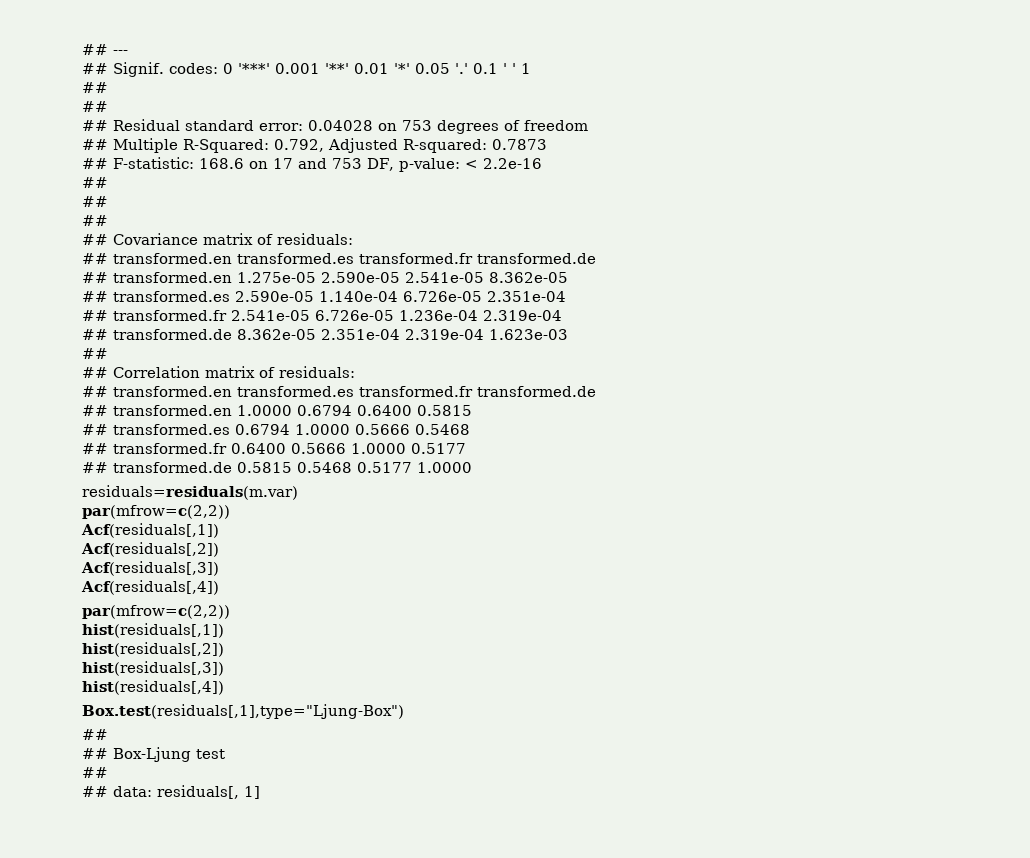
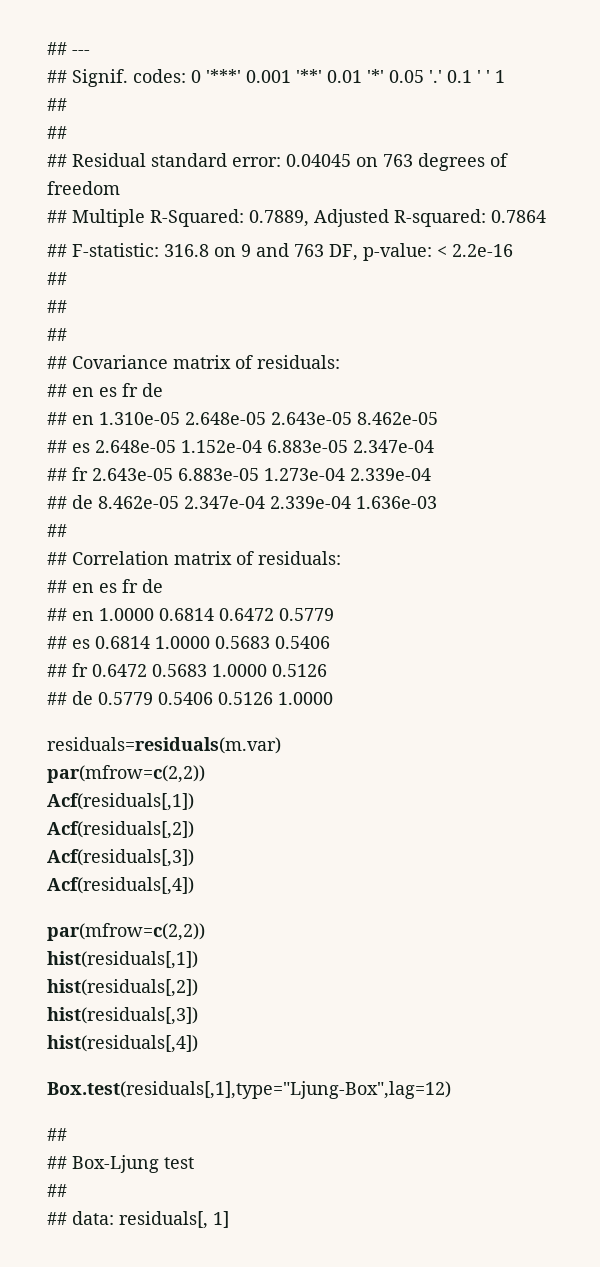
- ## Residual standard error: 0.04028 on 753 degrees of freedom
+ ## Residual standard error: 0.04045 on 763 degrees of freedom
- ## Multiple R-Squared: 0.792, Adjusted R-squared: 0.7873
+ ## Multiple R-Squared: 0.7889, Adjusted R-squared: 0.7864
- ## F-statistic: 168.6 on 17 and 753 DF, p-value: < 2.2e-16
+ ## F-statistic: 316.8 on 9 and 763 DF, p-value: < 2.2e-16
  ## Covariance matrix of residuals:
- ## transformed.en transformed.es transformed.fr transformed.de
- ## transformed.en 1.275e-05 2.590e-05 2.541e-05 8.362e-05
- ## transformed.es 2.590e-05 1.140e-04 6.726e-05 2.351e-04
- ## transformed.fr 2.541e-05 6.726e-05 1.236e-04 2.319e-04
- ## transformed.de 8.362e-05 2.351e-04 2.319e-04 1.623e-03
+ ## en es fr de
+ ## en 1.310e-05 2.648e-05 2.643e-05 8.462e-05
+ ## es 2.648e-05 1.152e-04 6.883e-05 2.347e-04
+ ## fr 2.643e-05 6.883e-05 1.273e-04 2.339e-04
+ ## de 8.462e-05 2.347e-04 2.339e-04 1.636e-03
  ## Correlation matrix of residuals:
- ## transformed.en transformed.es transformed.fr transformed.de
- ## transformed.en 1.0000 0.6794 0.6400 0.5815
- ## transformed.es 0.6794 1.0000 0.5666 0.5468
- ## transformed.fr 0.6400 0.5666 1.0000 0.5177
- ## transformed.de 0.5815 0.5468 0.5177 1.0000
+ ## en es fr de
+ ## en 1.0000 0.6814 0.6472 0.5779
+ ## es 0.6814 1.0000 0.5683 0.5406
+ ## fr 0.6472 0.5683 1.0000 0.5126
+ ## de 0.5779 0.5406 0.5126 1.0000
- Box.test(residuals[,1],type="Ljung-Box")
+ Box.test(residuals[,1],type="Ljung-Box",lag=12)

